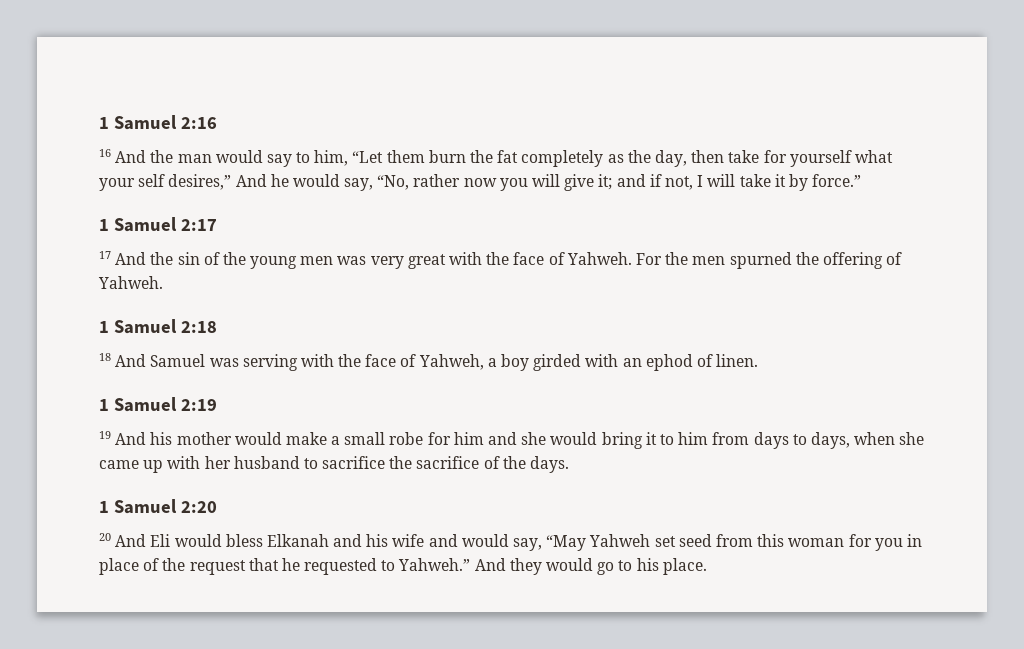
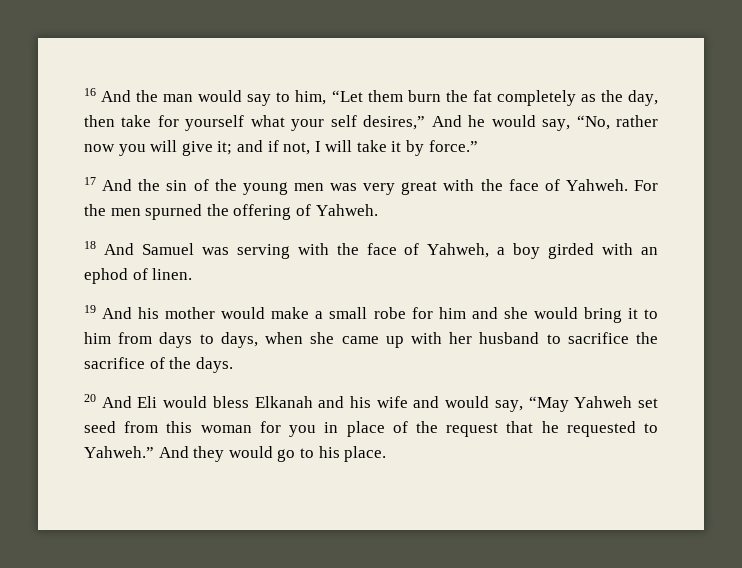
- 1 Samuel 2:16
- 1 Samuel 2:17
- 1 Samuel 2:18
- 1 Samuel 2:19
- 1 Samuel 2:20

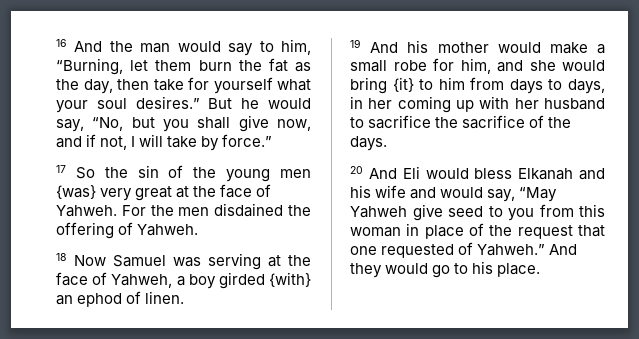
- 16 And the man would say to him, “Let them burn the fat completely as the day, then take for yourself what your self desires,” And he would say, “No, rather now you will give it; and if not, I will take it by force.”
+ 16 And the man would say to him, “Burning, let them burn the fat as the day, then take for yourself what your soul desires.” But he would say, “No, but you shall give now, and if not, I will take by force.”
- 17 And the sin of the young men was very great with the face of Yahweh.
+ 17 So the sin of the young men {was} very great at the face of Yahweh.
- For the men spurned the offering of Yahweh.
+ For the men disdained the offering of Yahweh.
- 18 And Samuel was serving with the face of Yahweh, a boy girded with an ephod of linen.
+ 18 Now Samuel was serving at the face of Yahweh, a boy girded {with} an ephod of linen.
- 19 And his mother would make a small robe for him and she would bring it to him from days to days, when she came up with her husband to sacrifice the sacrifice of the days.
+ 19 And his mother would make a small robe for him, and she would bring {it} to him from days to days, in her coming up with her husband to sacrifice the sacrifice of the days.
- 20 And Eli would bless Elkanah and his wife and would say, “May Yahweh set seed from this woman for you in place of the request that he requested to Yahweh.”
+ 20 And Eli would bless Elkanah and his wife and would say, “May Yahweh give seed to you from this woman in place of the request that one requested of Yahweh.”

